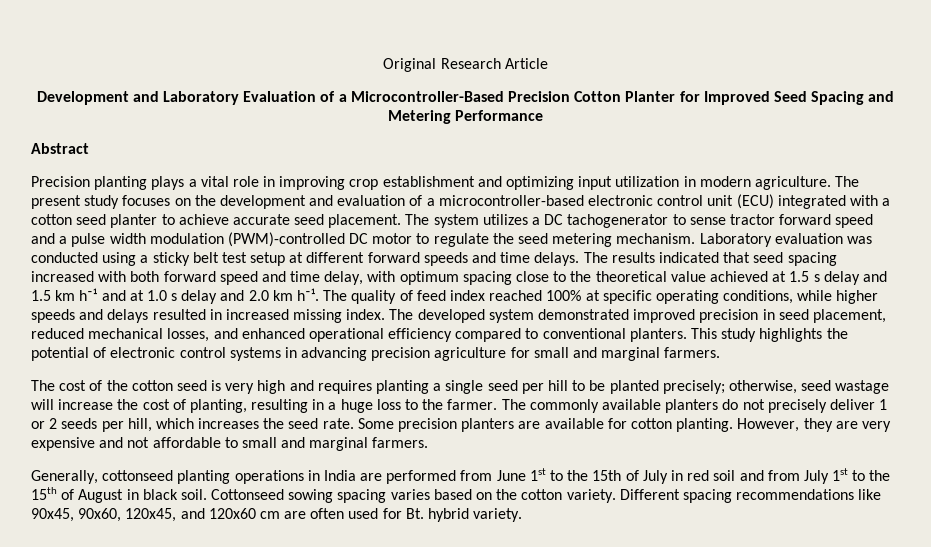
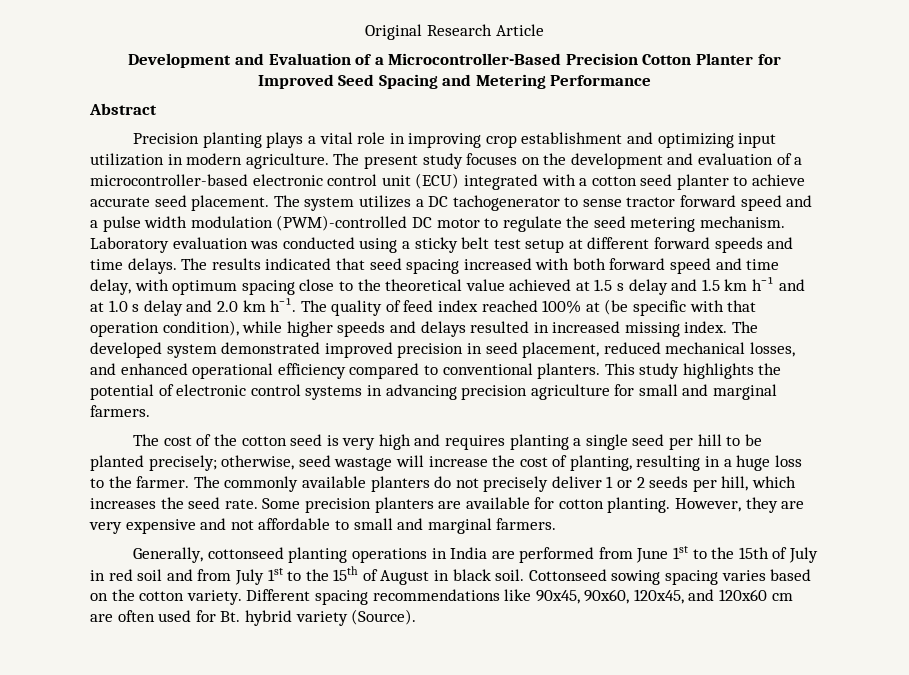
- Development and Laboratory Evaluation of a Microcontroller-Based Precision Cotton Planter for Improved Seed Spacing and Metering Performance
+ Development and Evaluation of a Microcontroller-Based Precision Cotton Planter for Improved Seed Spacing and Metering Performance
- The quality of feed index reached 100% at specific operating conditions, while higher speeds and delays resulted in increased missing index.
+ The quality of feed index reached 100% at (be specific with that operation condition), while higher speeds and delays resulted in increased missing index.
- Different spacing recommendations like 90x45, 90x60, 120x45, and 120x60 cm are often used for Bt. hybrid variety.
+ Different spacing recommendations like 90x45, 90x60, 120x45, and 120x60 cm are often used for Bt. hybrid variety (Source).

